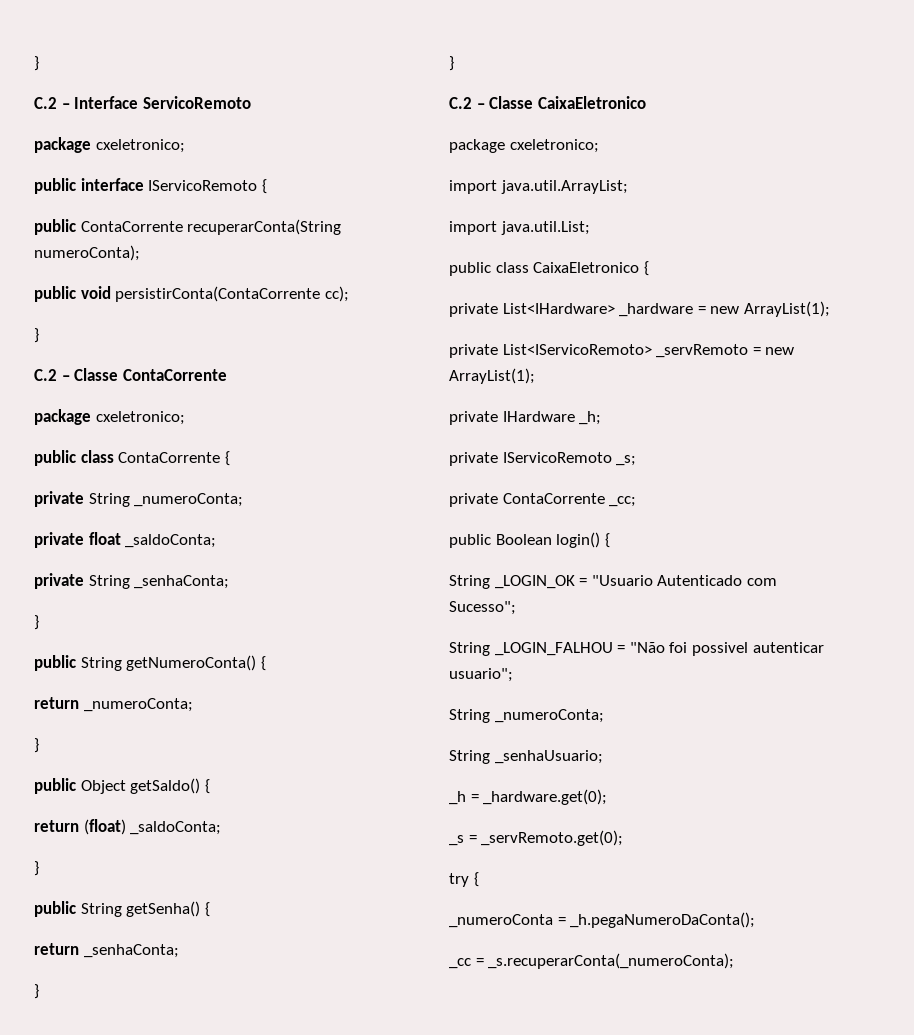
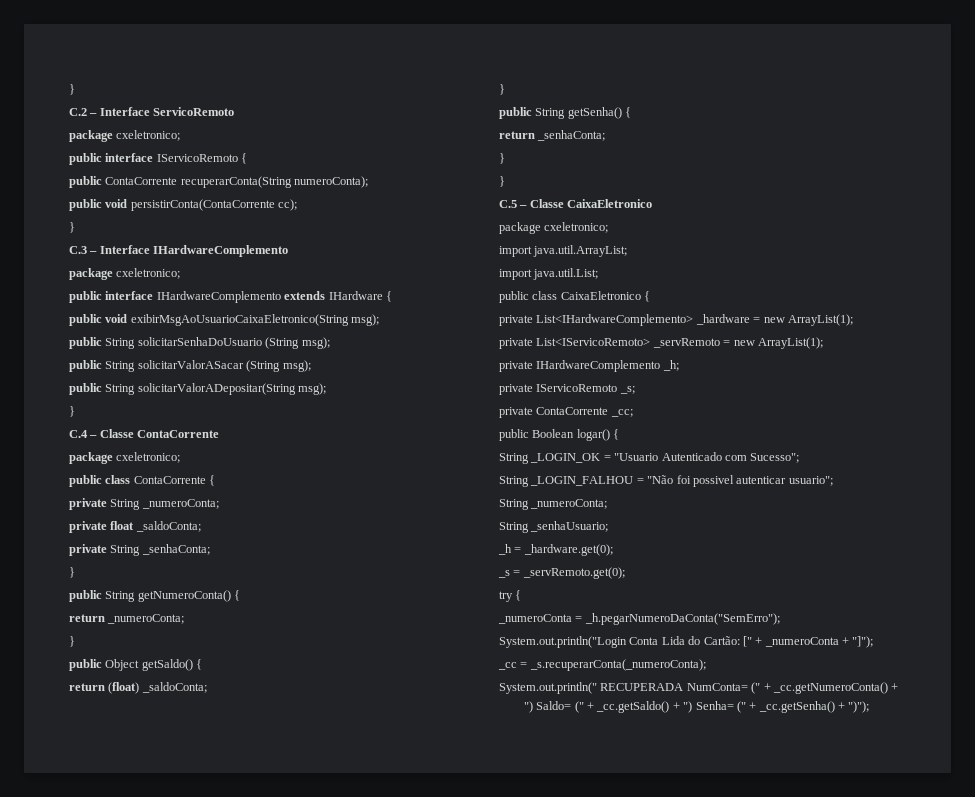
- C.2 – Classe ContaCorrente
+ C.3 – Interface IHardwareComplemento
+ package cxeletronico;
+ public interface IHardwareComplemento extends IHardware {
+ public void exibirMsgAoUsuarioCaixaEletronico(String msg);
+ public String solicitarSenhaDoUsuario (String msg);
+ public String solicitarValorASacar (String msg);
+ public String solicitarValorADepositar(String msg);
+ }
+ C.4 – Classe ContaCorrente
- C.2 – Classe CaixaEletronico
+ C.5 – Classe CaixaEletronico
- private List<IHardware> _hardware = new ArrayList(1);
+ private List<IHardwareComplemento> _hardware = new ArrayList(1);
- private IHardware _h;
+ private IHardwareComplemento _h;
- public Boolean login() {
+ public Boolean logar() {
- _numeroConta = _h.pegaNumeroDaConta();
+ _numeroConta = _h.pegarNumeroDaConta("SemErro");
+ System.out.println("Login Conta Lida do Cartão: [" + _numeroConta + "]");
  _cc = _s.recuperarConta(_numeroConta);
+ System.out.println(" RECUPERADA NumConta= (" + _cc.getNumeroConta() +
+ ") Saldo= (" + _cc.getSaldo() + ") Senha= (" + _cc.getSenha() + ")");

